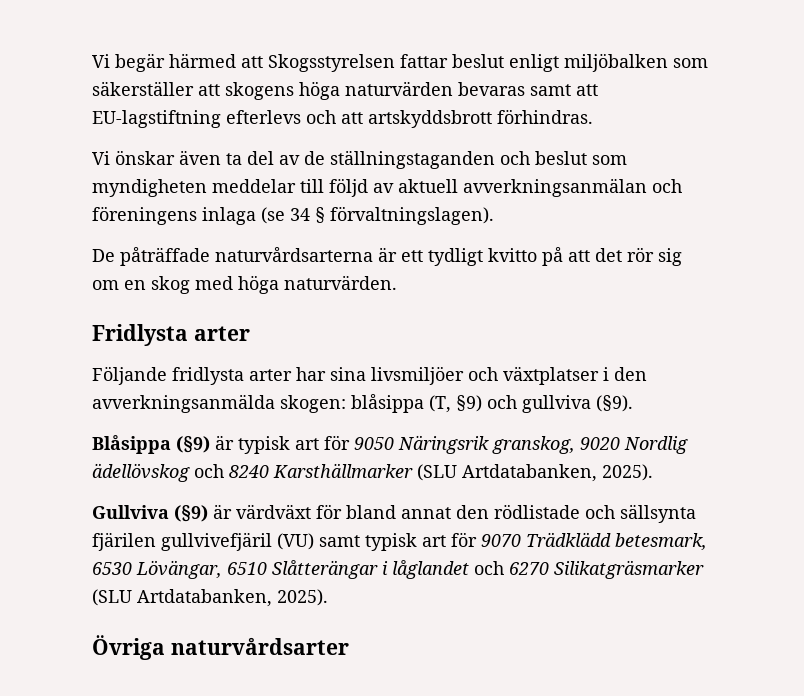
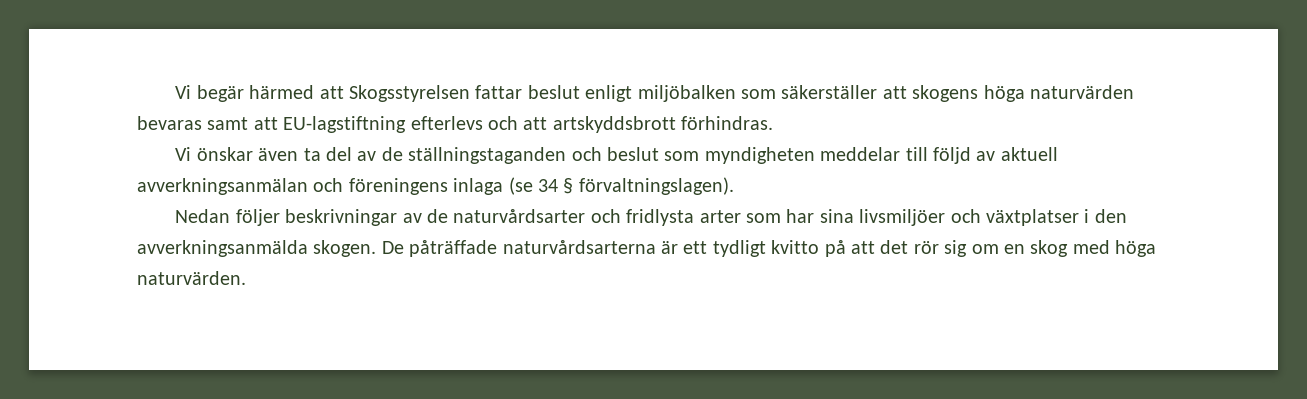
+ Nedan följer beskrivningar av de naturvårdsarter och fridlysta arter som har sina livsmiljöer och växtplatser i den avverkningsanmälda skogen.
- Fridlysta arter
- Följande fridlysta arter har sina livsmiljöer och växtplatser i den avverkningsanmälda skogen: blåsippa (T, §9) och gullviva (§9).
- Blåsippa (§9) är typisk art för 9050 Näringsrik granskog, 9020 Nordlig ädellövskog och 8240 Karsthällmarker (SLU Artdatabanken, 2025).
- Gullviva (§9) är värdväxt för bland annat den rödlistade och sällsynta fjärilen gullvivefjäril (VU) samt typisk art för 9070 Trädklädd betesmark, 6530 Lövängar, 6510 Slåtterängar i låglandet och 6270 Silikatgräsmarker (SLU Artdatabanken, 2025).
- Övriga naturvårdsarter

